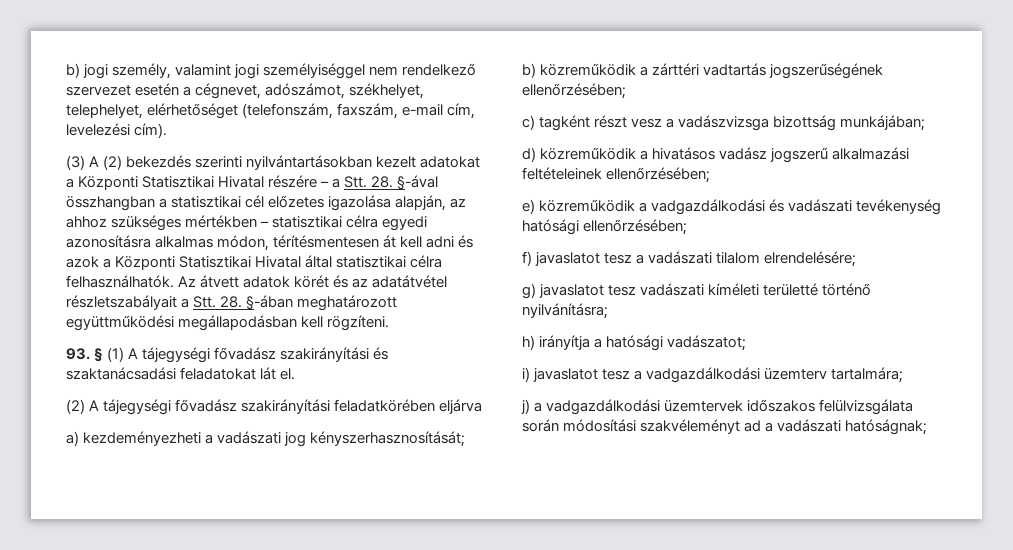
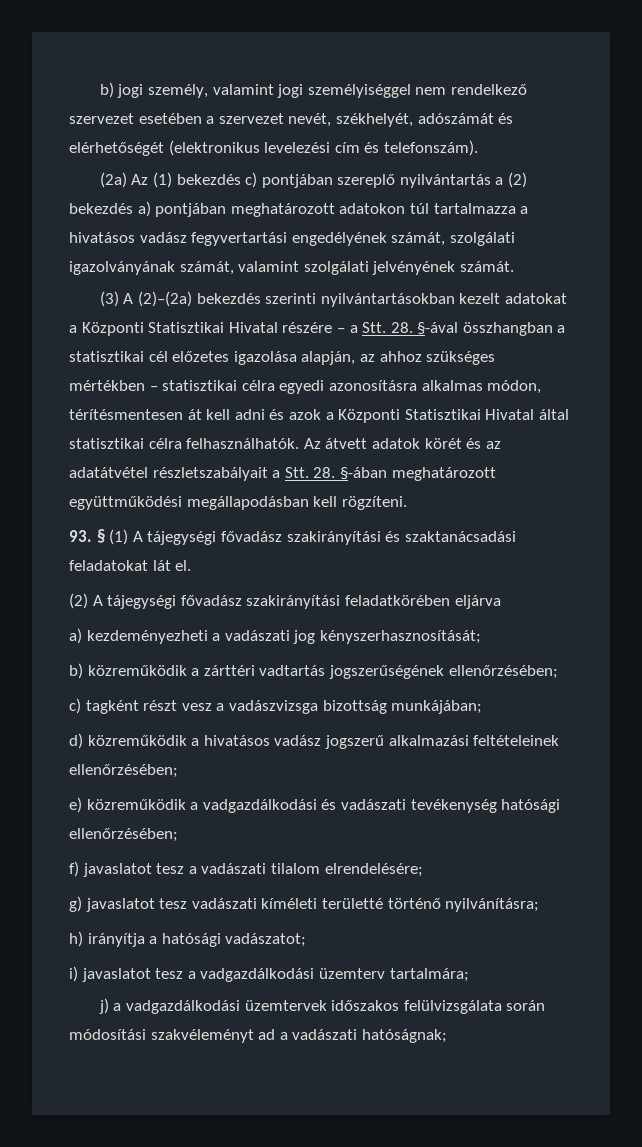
- b) jogi személy, valamint jogi személyiséggel nem rendelkező szervezet esetén a cégnevet, adószámot, székhelyet, telephelyet, elérhetőséget (telefonszám, faxszám, e-mail cím, levelezési cím).
+ b) jogi személy, valamint jogi személyiséggel nem rendelkező szervezet esetében a szervezet nevét, székhelyét, adószámát és elérhetőségét (elektronikus levelezési cím és telefonszám).
+ (2a) Az (1) bekezdés c) pontjában szereplő nyilvántartás a (2) bekezdés a) pontjában meghatározott adatokon túl tartalmazza a hivatásos vadász fegyvertartási engedélyének számát, szolgálati igazolványának számát, valamint szolgálati jelvényének számát.
- (3) A (2) bekezdés szerinti nyilvántartásokban kezelt adatokat a Központi Statisztikai Hivatal részére – a Stt. 28. §-ával összhangban a statisztikai cél előzetes igazolása alapján, az ahhoz szükséges mértékben – statisztikai célra egyedi azonosításra alkalmas módon, térítésmentesen át kell adni és azok a Központi Statisztikai Hivatal által statisztikai célra felhasználhatók.
+ (3) A (2)–(2a) bekezdés szerinti nyilvántartásokban kezelt adatokat a Központi Statisztikai Hivatal részére – a Stt. 28. §-ával összhangban a statisztikai cél előzetes igazolása alapján, az ahhoz szükséges mértékben – statisztikai célra egyedi azonosításra alkalmas módon, térítésmentesen át kell adni és azok a Központi Statisztikai Hivatal által statisztikai célra felhasználhatók.

